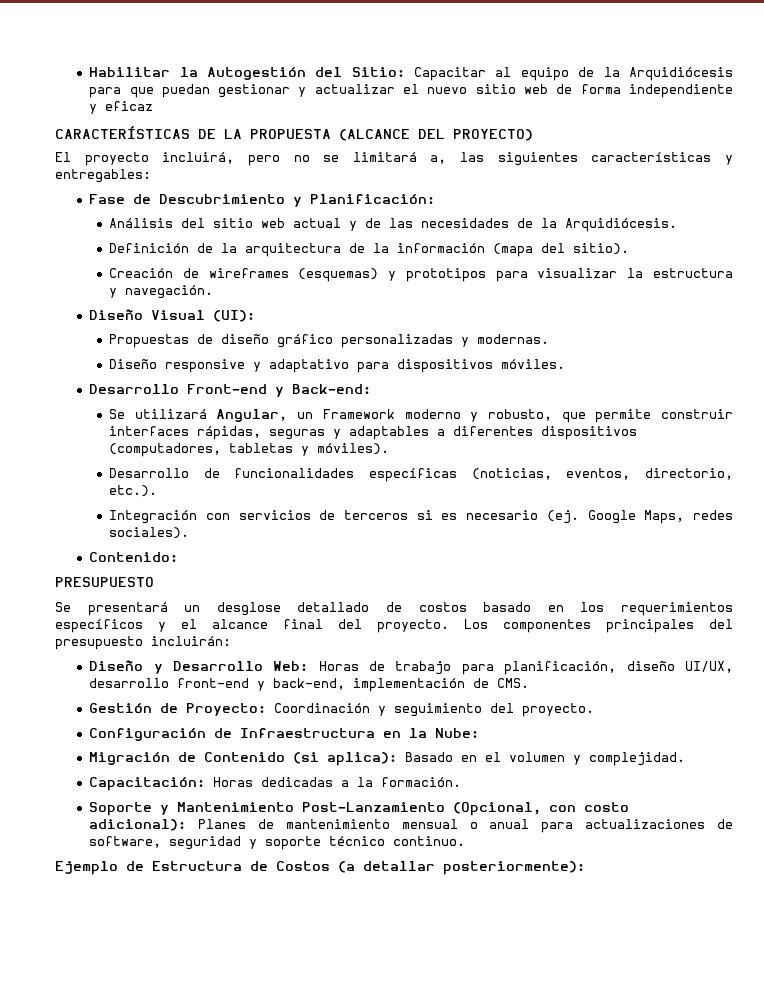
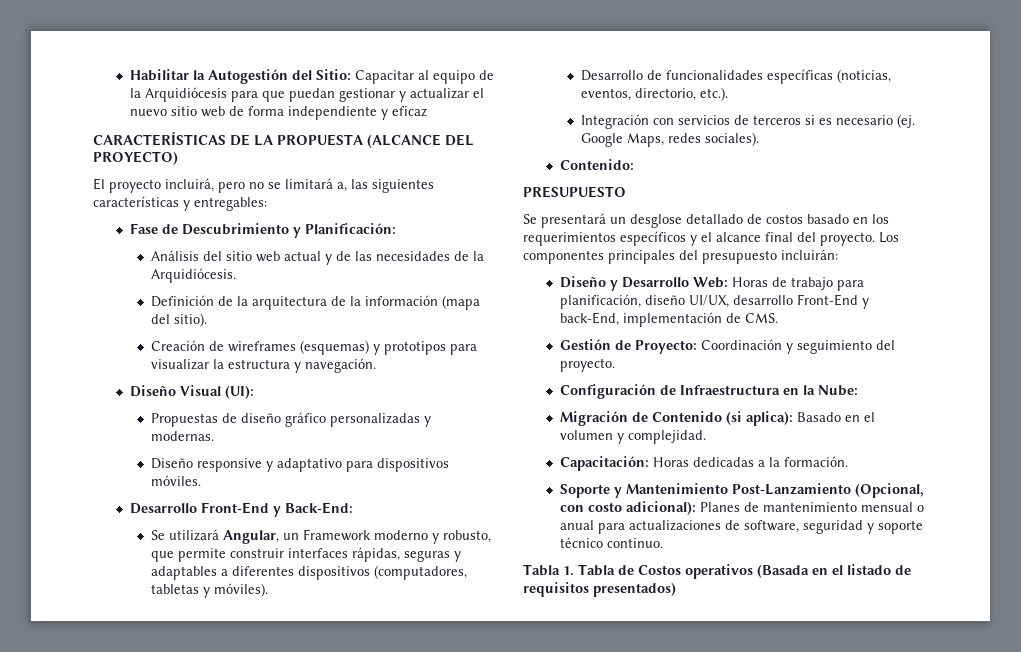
- Desarrollo Front-end y Back-end:
+ Desarrollo Front-End y Back-End:
- Diseño y Desarrollo Web: Horas de trabajo para planificación, diseño UI/UX, desarrollo front-end y back-end, implementación de CMS.
+ Diseño y Desarrollo Web: Horas de trabajo para planificación, diseño UI/UX, desarrollo Front-End y back-End, implementación de CMS.
- Ejemplo de Estructura de Costos (a detallar posteriormente):
+ Tabla 1. Tabla de Costos operativos (Basada en el listado de requisitos presentados)

